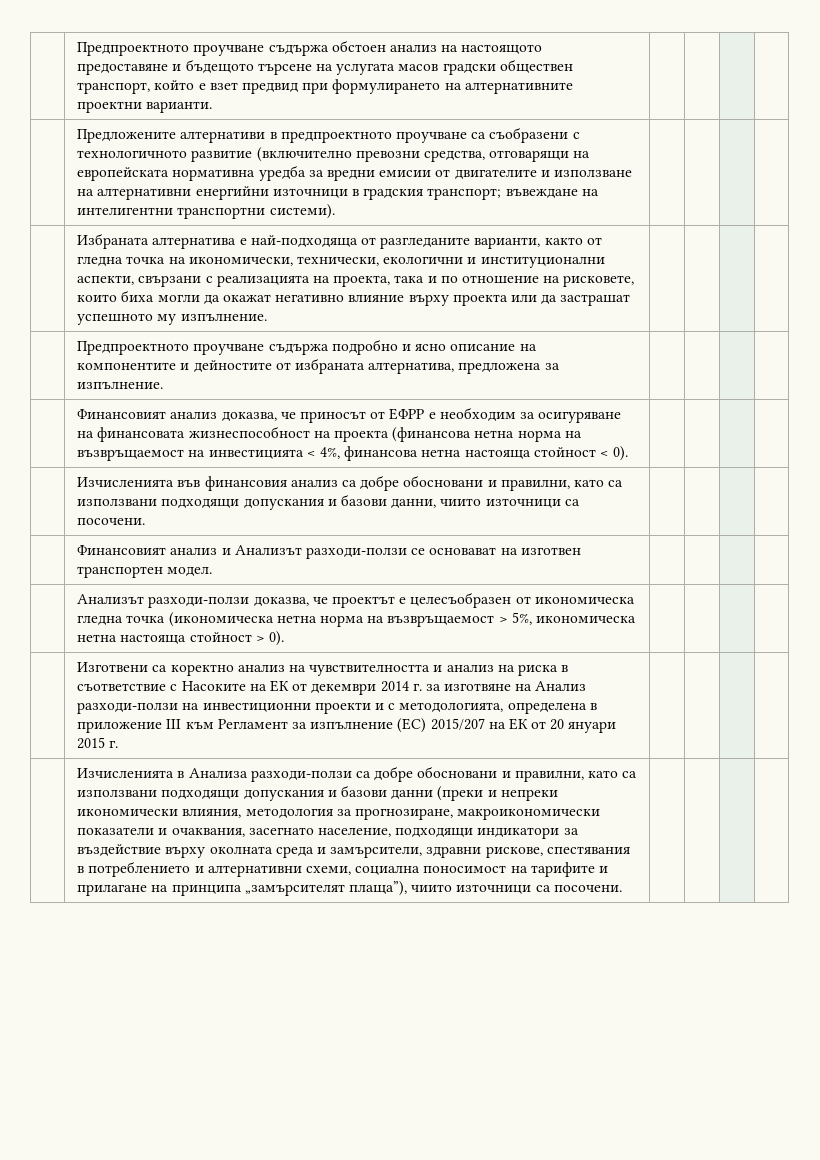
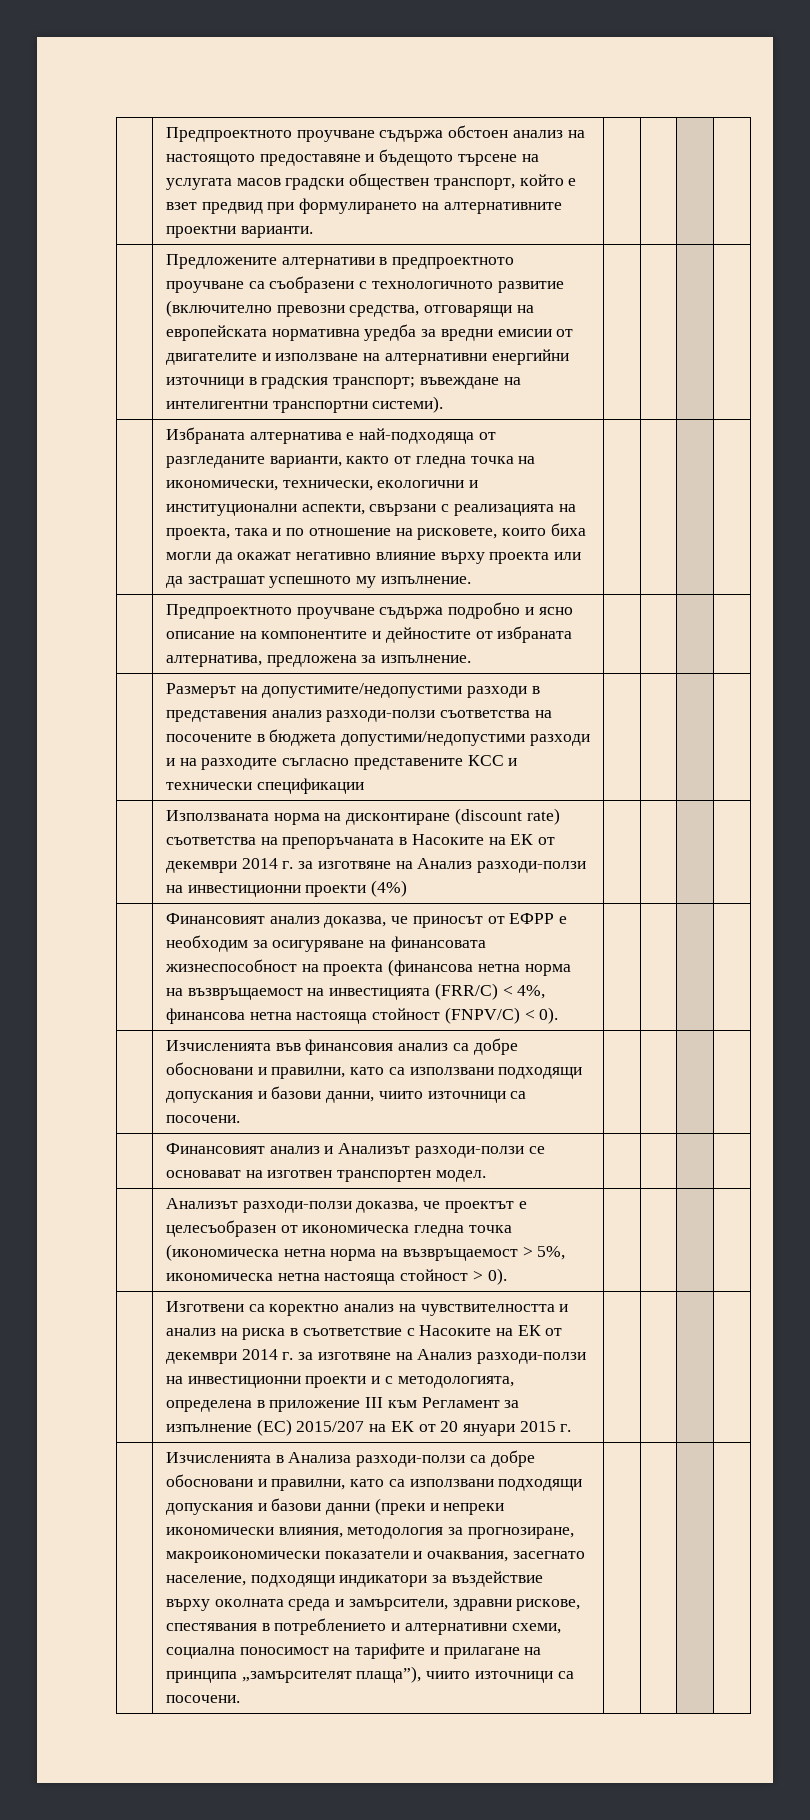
+ | Размерът на допустимите/недопустими разходи в представения анализ разходи-ползи съответства на посочените в бюджета допустими/недопустими разходи и на разходите съгласно представените КСС и технически спецификации | | | |
+ | Използваната норма на дисконтиране (discount rate) съответства на препоръчаната в Насоките на ЕК от декември 2014 г. за изготвяне на Анализ разходи-ползи на инвестиционни проекти (4%) | | | |
- | Финансовият анализ доказва, че приносът от ЕФРР е необходим за осигуряване на финансовата жизнеспособност на проекта (финансова нетна норма на възвръщаемост на инвестицията < 4%, финансова нетна настояща стойност < 0). | | | |
+ | Финансовият анализ доказва, че приносът от ЕФРР е необходим за осигуряване на финансовата жизнеспособност на проекта (финансова нетна норма на възвръщаемост на инвестицията (FRR/C) < 4%, финансова нетна настояща стойност (FNPV/C) < 0). | | | |

